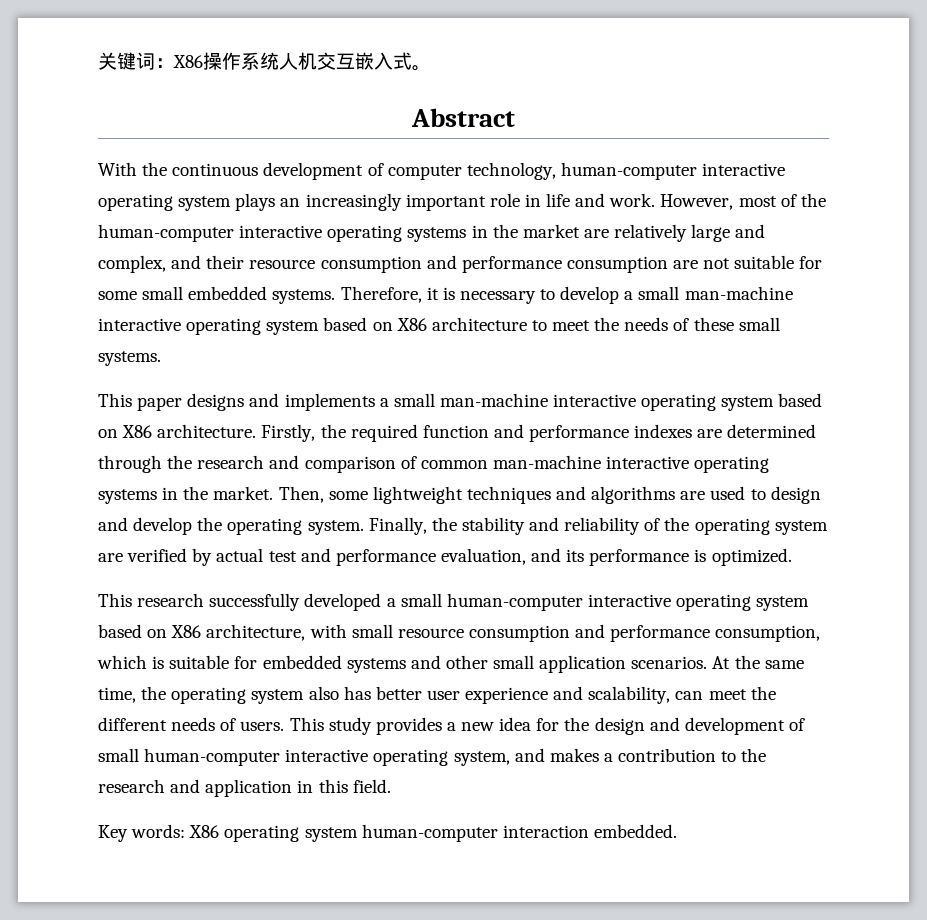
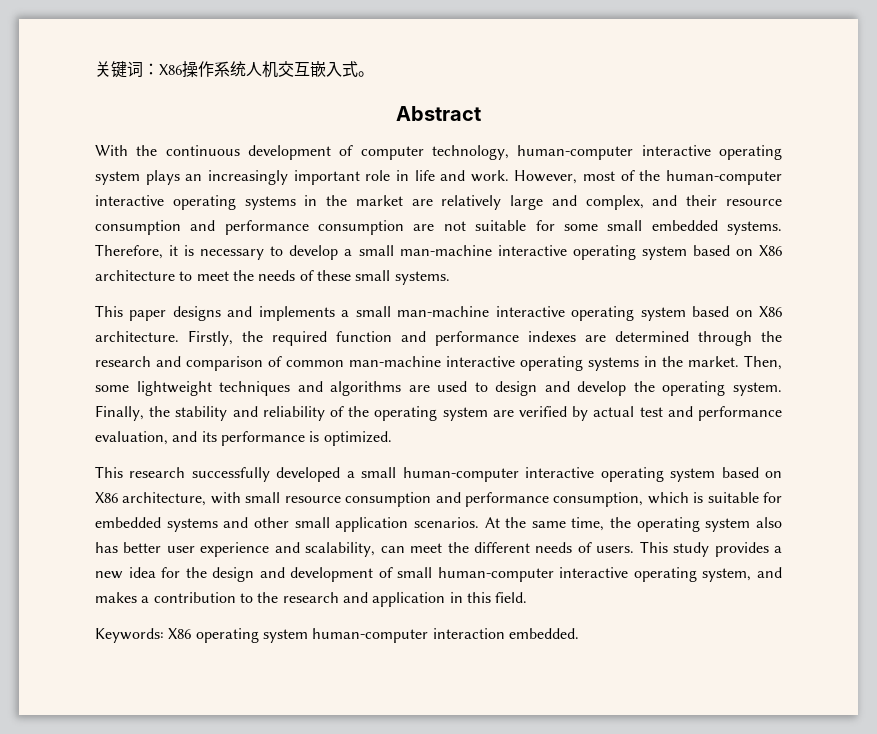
- Key words: X86 operating system human-computer interaction embedded.
+ Keywords: X86 operating system human-computer interaction embedded.

